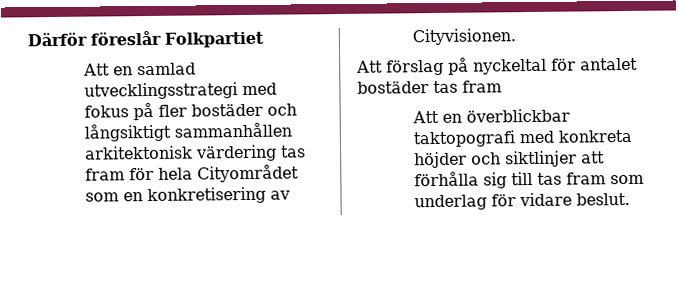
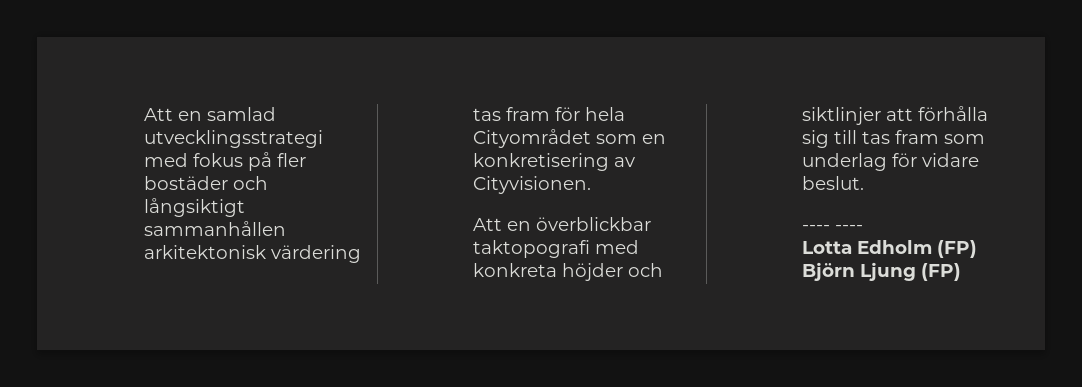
- Därför föreslår Folkpartiet
- Att förslag på nyckeltal för antalet bostäder tas fram
+ ---- ----
+ Lotta Edholm (FP) Björn Ljung (FP)

